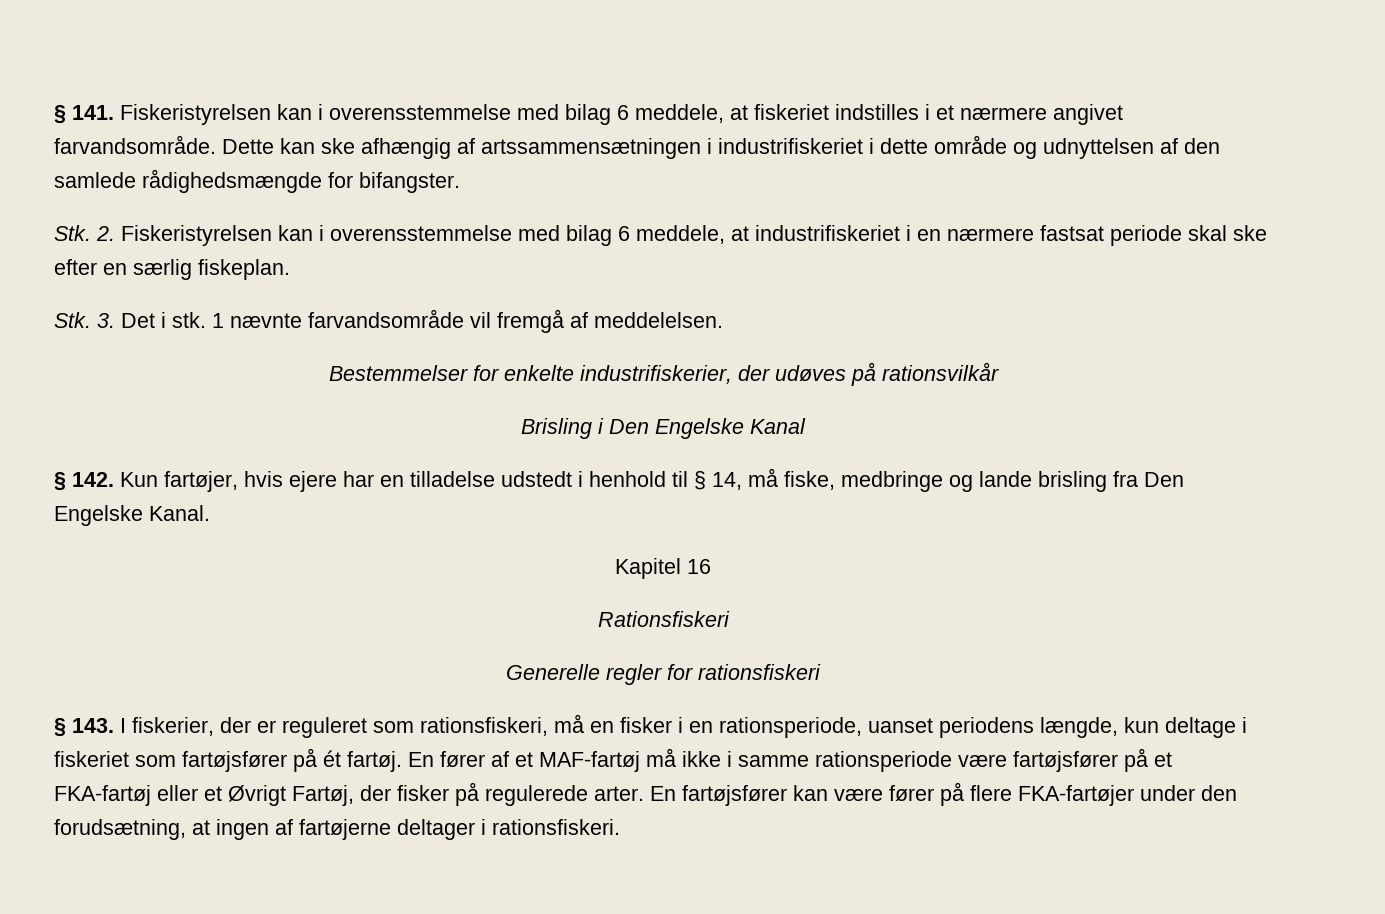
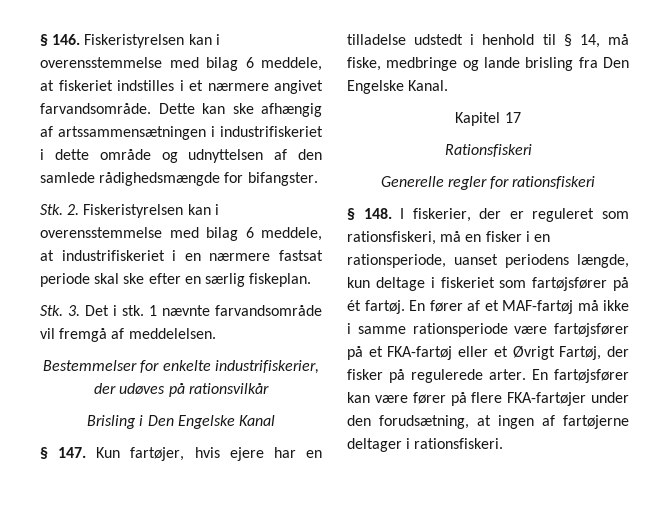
- § 141. Fiskeristyrelsen kan i overensstemmelse med bilag 6 meddele, at fiskeriet indstilles i et nærmere angivet farvandsområde.
+ § 146. Fiskeristyrelsen kan i overensstemmelse med bilag 6 meddele, at fiskeriet indstilles i et nærmere angivet farvandsområde.
- § 142. Kun fartøjer, hvis ejere har en tilladelse udstedt i henhold til § 14, må fiske, medbringe og lande brisling fra Den Engelske Kanal.
+ § 147. Kun fartøjer, hvis ejere har en tilladelse udstedt i henhold til § 14, må fiske, medbringe og lande brisling fra Den Engelske Kanal.
- Kapitel 16
+ Kapitel 17
- § 143. I fiskerier, der er reguleret som rationsfiskeri, må en fisker i en rationsperiode, uanset periodens længde, kun deltage i fiskeriet som fartøjsfører på ét fartøj.
+ § 148. I fiskerier, der er reguleret som rationsfiskeri, må en fisker i en rationsperiode, uanset periodens længde, kun deltage i fiskeriet som fartøjsfører på ét fartøj.

